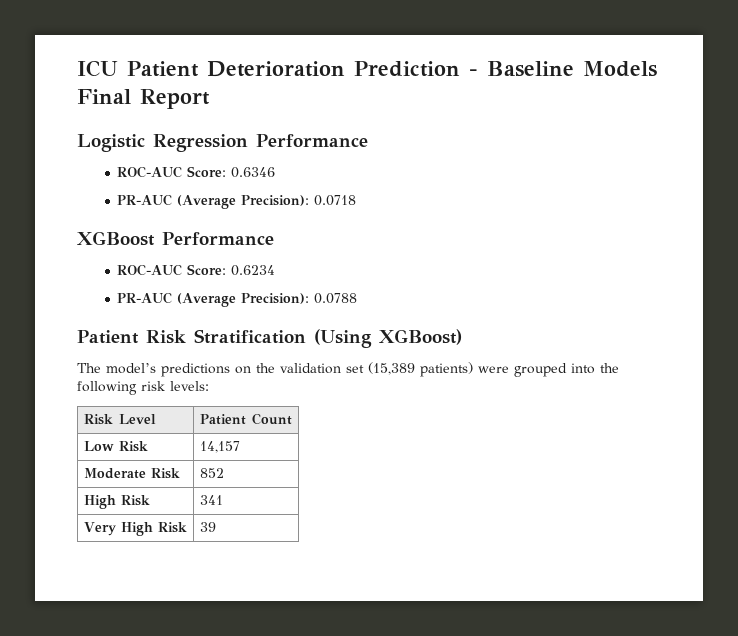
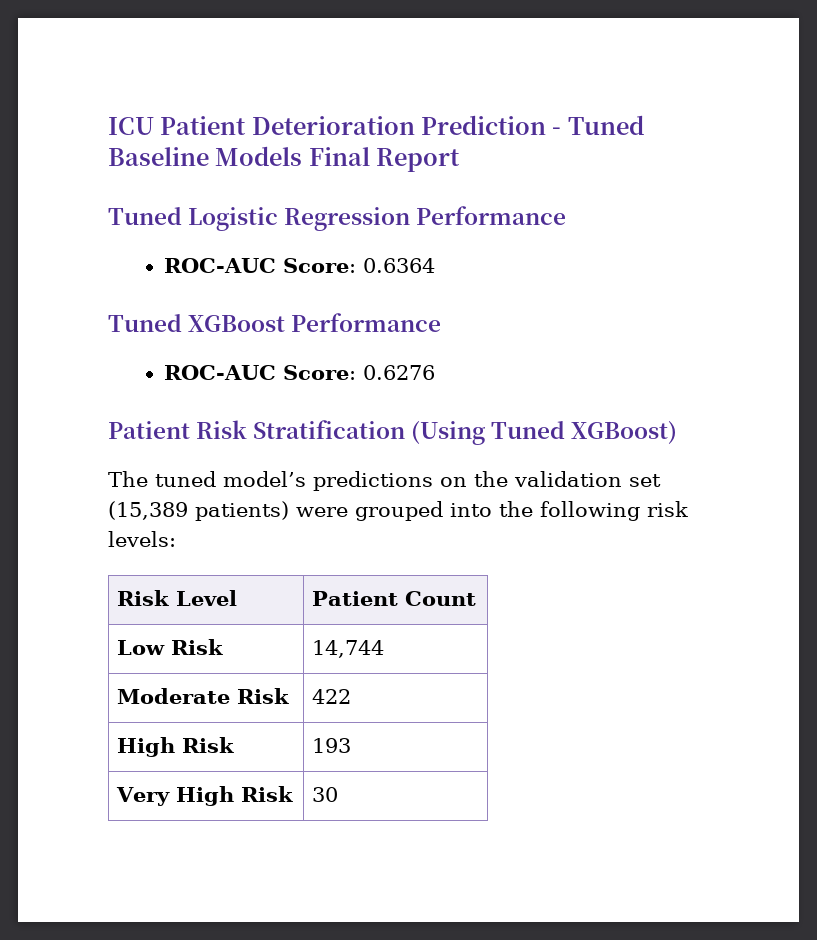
- ICU Patient Deterioration Prediction - Baseline Models Final Report
+ ICU Patient Deterioration Prediction - Tuned Baseline Models Final Report
- Logistic Regression Performance
+ Tuned Logistic Regression Performance
- ROC-AUC Score: 0.6346
- PR-AUC (Average Precision): 0.0718
- XGBoost Performance
+ ROC-AUC Score: 0.6364
+ Tuned XGBoost Performance
- ROC-AUC Score: 0.6234
- PR-AUC (Average Precision): 0.0788
+ ROC-AUC Score: 0.6276
- Patient Risk Stratification (Using XGBoost)
+ Patient Risk Stratification (Using Tuned XGBoost)
- The model’s predictions on the validation set (15,389 patients) were grouped into the following risk levels:
+ The tuned model’s predictions on the validation set (15,389 patients) were grouped into the following risk levels:
- Low Risk | 14,157
+ Low Risk | 14,744
- Moderate Risk | 852
- High Risk | 341
+ Moderate Risk | 422
+ High Risk | 193
- Very High Risk | 39
+ Very High Risk | 30

